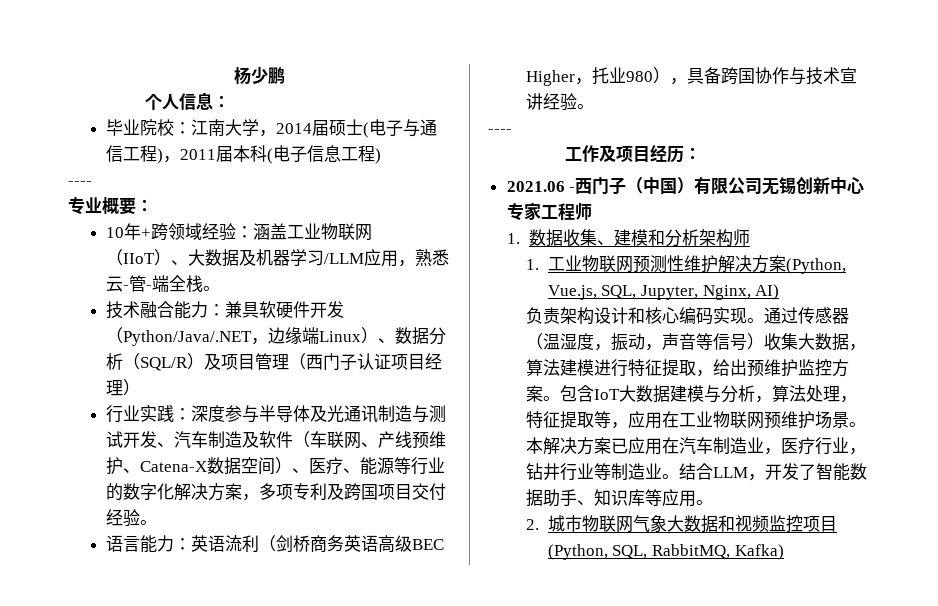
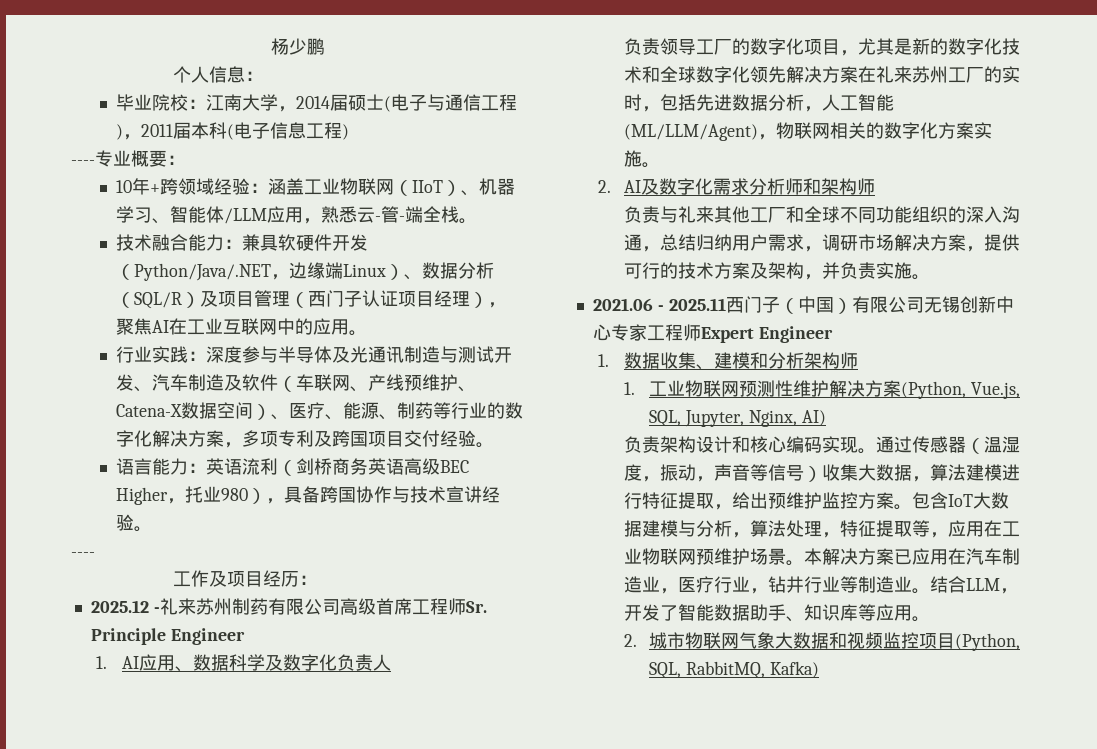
  毕业院校：江南大学，2014届硕士(电子与通信工程)，2011届本科(电子信息工程)
- ----
- 专业概要：
+ ----专业概要：
- 10年+跨领域经验：涵盖工业物联网（IIoT）、大数据及机器学习/LLM应用，熟悉云-管-端全栈。
+ 10年+跨领域经验：涵盖工业物联网（IIoT）、机器学习、智能体/LLM应用，熟悉云-管-端全栈。
- 技术融合能力：兼具软硬件开发（Python/Java/.NET，边缘端Linux）、数据分析（SQL/R）及项目管理（西门子认证项目经理）
+ 技术融合能力：兼具软硬件开发（Python/Java/.NET，边缘端Linux）、数据分析（SQL/R）及项目管理（西门子认证项目经理），聚焦AI在工业互联网中的应用。
- 行业实践：深度参与半导体及光通讯制造与测试开发、汽车制造及软件（车联网、产线预维护、Catena-X数据空间）、医疗、能源等行业的数字化解决方案，多项专利及跨国项目交付经验。
+ 行业实践：深度参与半导体及光通讯制造与测试开发、汽车制造及软件（车联网、产线预维护、Catena-X数据空间）、医疗、能源、制药等行业的数字化解决方案，多项专利及跨国项目交付经验。
+ 2025.12 -礼来苏州制药有限公司高级首席工程师Sr. Principle Engineer
+ 1. AI应用、数据科学及数字化负责人
+ 负责领导工厂的数字化项目，尤其是新的数字化技术和全球数字化领先解决方案在礼来苏州工厂的实时，包括先进数据分析，人工智能(ML/LLM/Agent)，物联网相关的数字化方案实施。
+ 2. AI及数字化需求分析师和架构师
+ 负责与礼来其他工厂和全球不同功能组织的深入沟通，总结归纳用户需求，调研市场解决方案，提供可行的技术方案及架构，并负责实施。
- 2021.06 -西门子（中国）有限公司无锡创新中心专家工程师
+ 2021.06 - 2025.11西门子（中国）有限公司无锡创新中心专家工程师Expert Engineer

